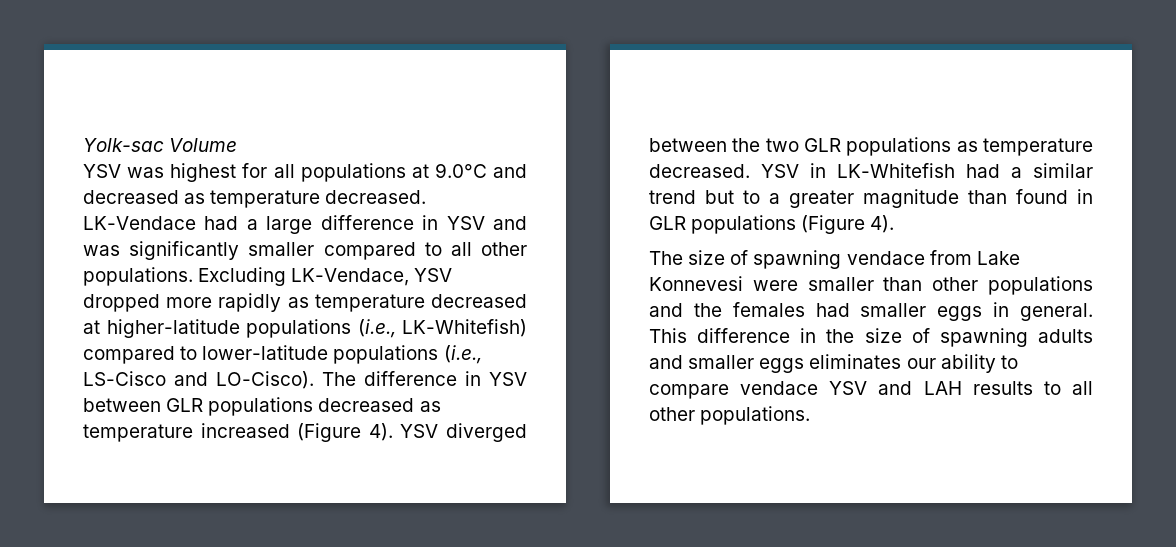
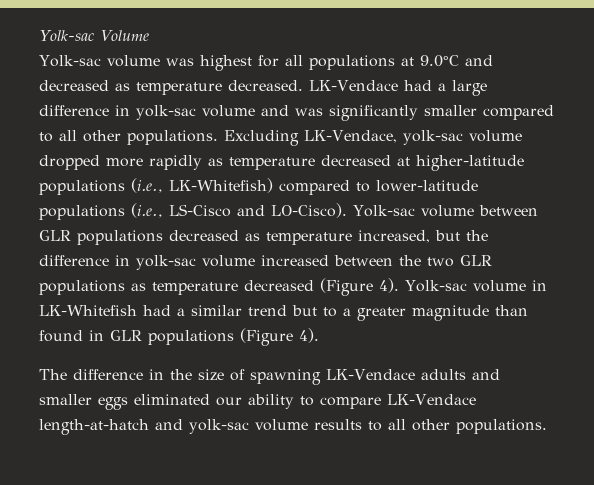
- YSV was highest for all populations at 9.0°C and decreased as temperature decreased.
+ Yolk-sac volume was highest for all populations at 9.0°C and decreased as temperature decreased.
- LK-Vendace had a large difference in YSV and was significantly smaller compared to all other populations.
+ LK-Vendace had a large difference in yolk-sac volume and was significantly smaller compared to all other populations.
- Excluding LK-Vendace, YSV dropped more rapidly as temperature decreased at higher-latitude populations (i.e., LK-Whitefish) compared to lower-latitude populations (i.e., LS-Cisco and LO-Cisco).
+ Excluding LK-Vendace, yolk-sac volume dropped more rapidly as temperature decreased at higher-latitude populations (i.e., LK-Whitefish) compared to lower-latitude populations (i.e., LS-Cisco and LO-Cisco).
- The difference in YSV between GLR populations decreased as temperature increased (Figure 4). YSV diverged between the two GLR populations as temperature decreased. YSV in LK-Whitefish had a similar trend but to a greater magnitude than found in GLR populations (Figure 4).
+ Yolk-sac volume between GLR populations decreased as temperature increased, but the difference in yolk-sac volume increased between the two GLR populations as temperature decreased (Figure 4). Yolk-sac volume in LK-Whitefish had a similar trend but to a greater magnitude than found in GLR populations (Figure 4).
- The size of spawning vendace from Lake Konnevesi were smaller than other populations and the females had smaller eggs in general. This difference in the size of spawning adults and smaller eggs eliminates our ability to compare vendace YSV and LAH results to all other populations.
+ The difference in the size of spawning LK-Vendace adults and smaller eggs eliminated our ability to compare LK-Vendace length-at-hatch and yolk-sac volume results to all other populations.

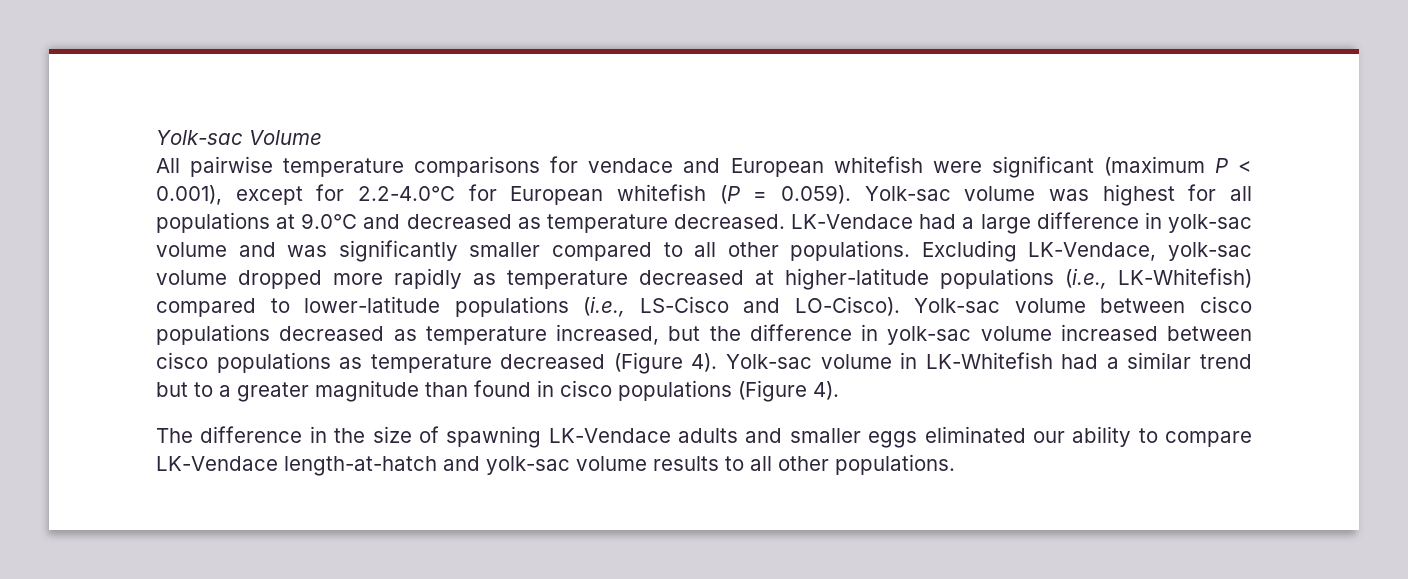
- Yolk-sac volume was highest for all populations at 9.0°C and decreased as temperature decreased.
+ All pairwise temperature comparisons for vendace and European whitefish were significant (maximum P < 0.001), except for 2.2-4.0°C for European whitefish (P = 0.059). Yolk-sac volume was highest for all populations at 9.0°C and decreased as temperature decreased.
- Yolk-sac volume between GLR populations decreased as temperature increased, but the difference in yolk-sac volume increased between the two GLR populations as temperature decreased (Figure 4).
+ Yolk-sac volume between cisco populations decreased as temperature increased, but the difference in yolk-sac volume increased between cisco populations as temperature decreased (Figure 4).
- Yolk-sac volume in LK-Whitefish had a similar trend but to a greater magnitude than found in GLR populations (Figure 4).
+ Yolk-sac volume in LK-Whitefish had a similar trend but to a greater magnitude than found in cisco populations (Figure 4).

